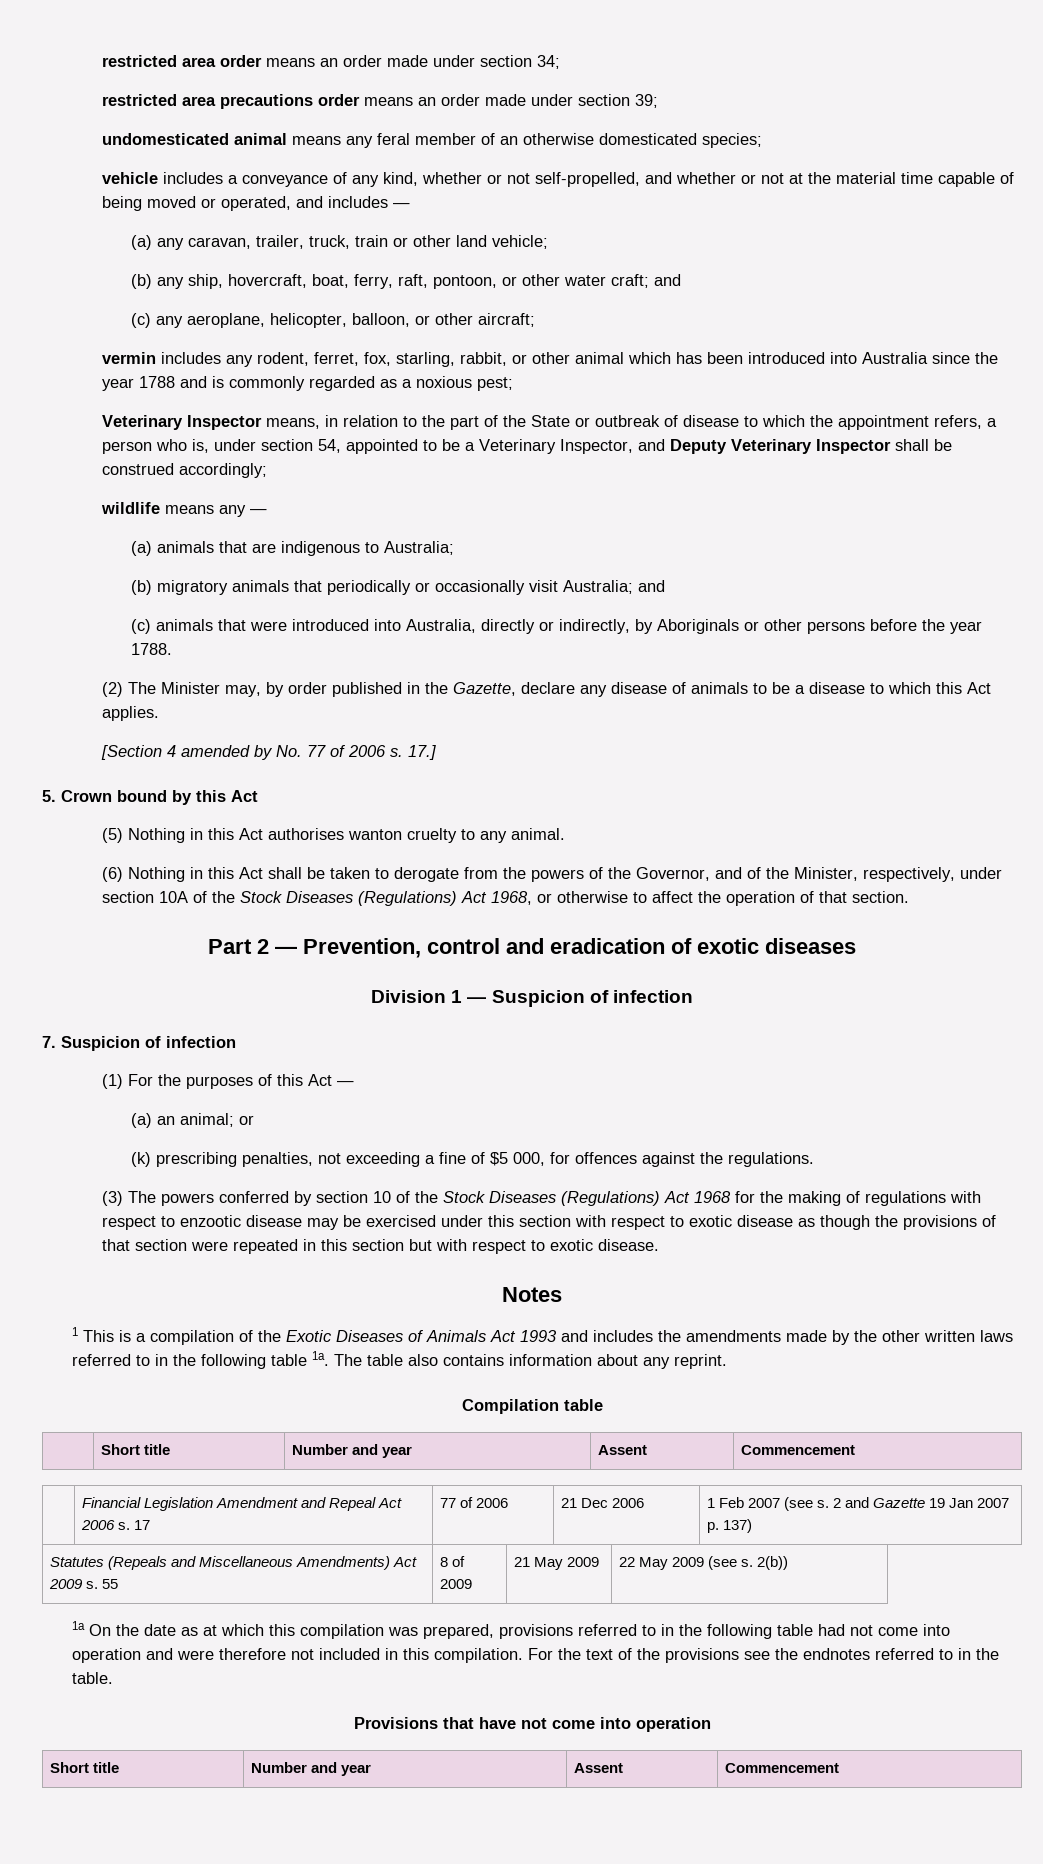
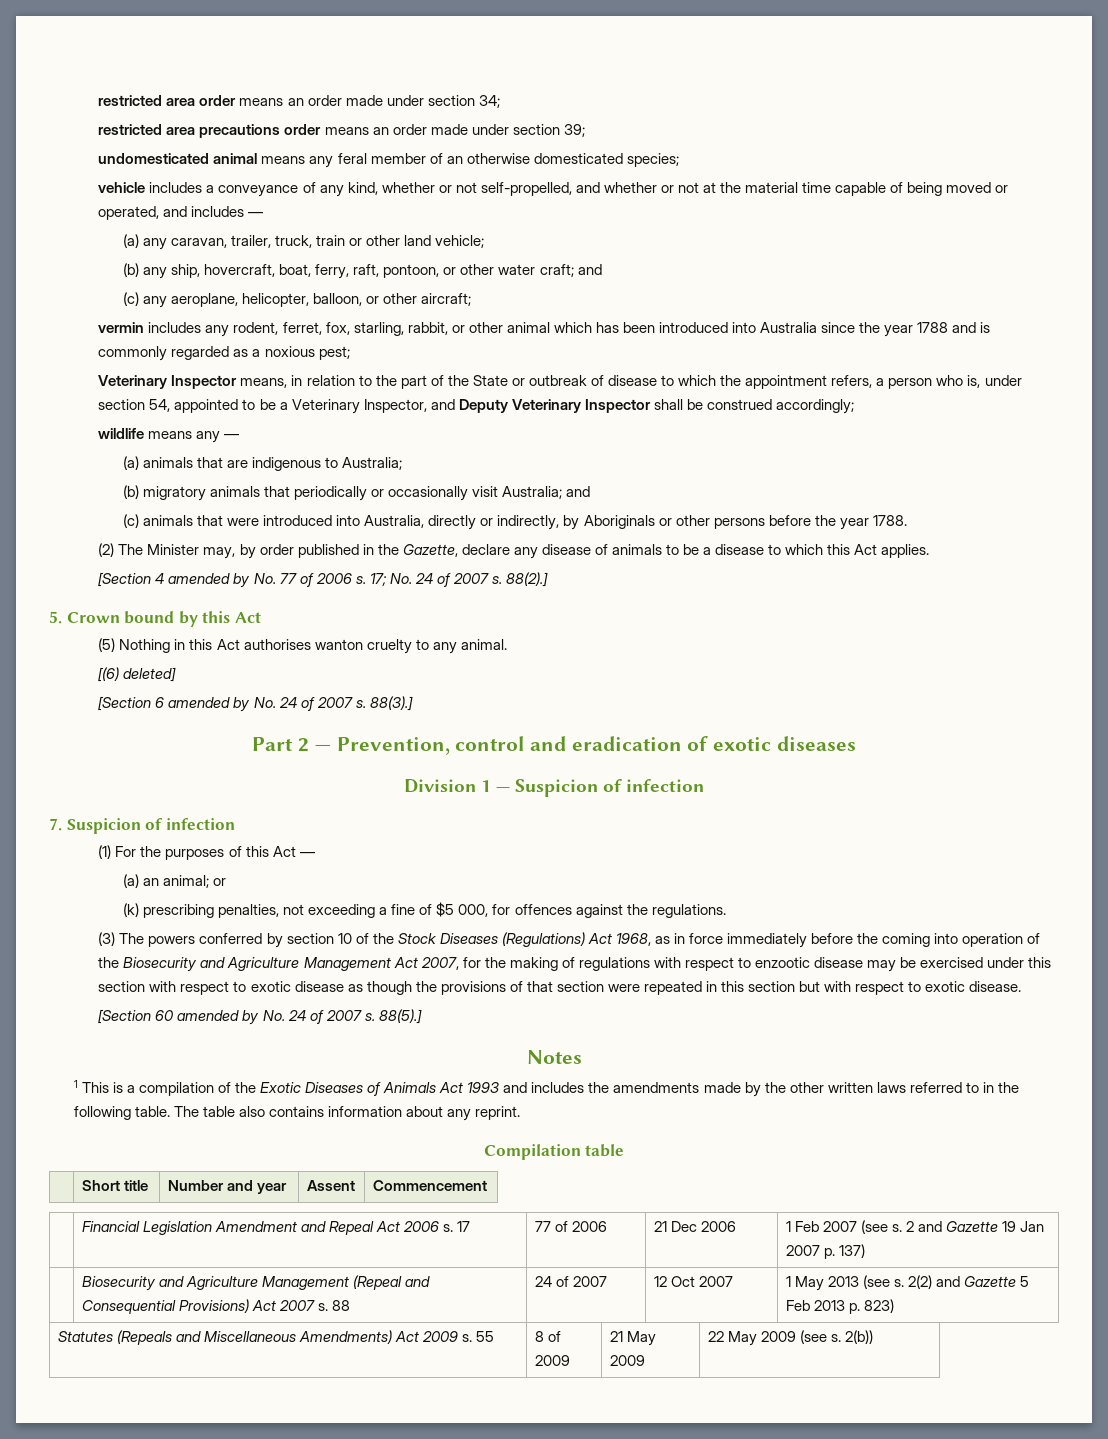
- 17.]
+ 17; No. 24 of 2007 s. 88(2).]
- (6) Nothing in this Act shall be taken to derogate from the powers of the Governor, and of the Minister, respectively, under section 10A of the Stock Diseases (Regulations) Act 1968, or otherwise to affect the operation of that section.
+ [(6) deleted]
+ [Section 6 amended by No. 24 of 2007 s. 88(3).]
- (3) The powers conferred by section 10 of the Stock Diseases (Regulations) Act 1968 for the making of regulations with respect to enzootic disease may be exercised under this section with respect to exotic disease as though the provisions of that section were repeated in this section but with respect to exotic disease.
+ (3) The powers conferred by section 10 of the Stock Diseases (Regulations) Act 1968, as in force immediately before the coming into operation of the Biosecurity and Agriculture Management Act 2007, for the making of regulations with respect to enzootic disease may be exercised under this section with respect to exotic disease as though the provisions of that section were repeated in this section but with respect to exotic disease.
+ [Section 60 amended by No. 24 of 2007 s. 88(5).]
- 1 This is a compilation of the Exotic Diseases of Animals Act 1993 and includes the amendments made by the other written laws referred to in the following table 1a.
+ 1 This is a compilation of the Exotic Diseases of Animals Act 1993 and includes the amendments made by the other written laws referred to in the following table.
+ | Biosecurity and Agriculture Management (Repeal and Consequential Provisions) Act 2007 s. 88 | 24 of 2007 | 12 Oct 2007 | 1 May 2013 (see s. 2(2) and Gazette 5 Feb 2013 p. 823)
- 1a On the date as at which this compilation was prepared, provisions referred to in the following table had not come into operation and were therefore not included in this compilation. For the text of the provisions see the endnotes referred to in the table.
- Provisions that have not come into operation
- Short title | Number and year | Assent | Commencement

